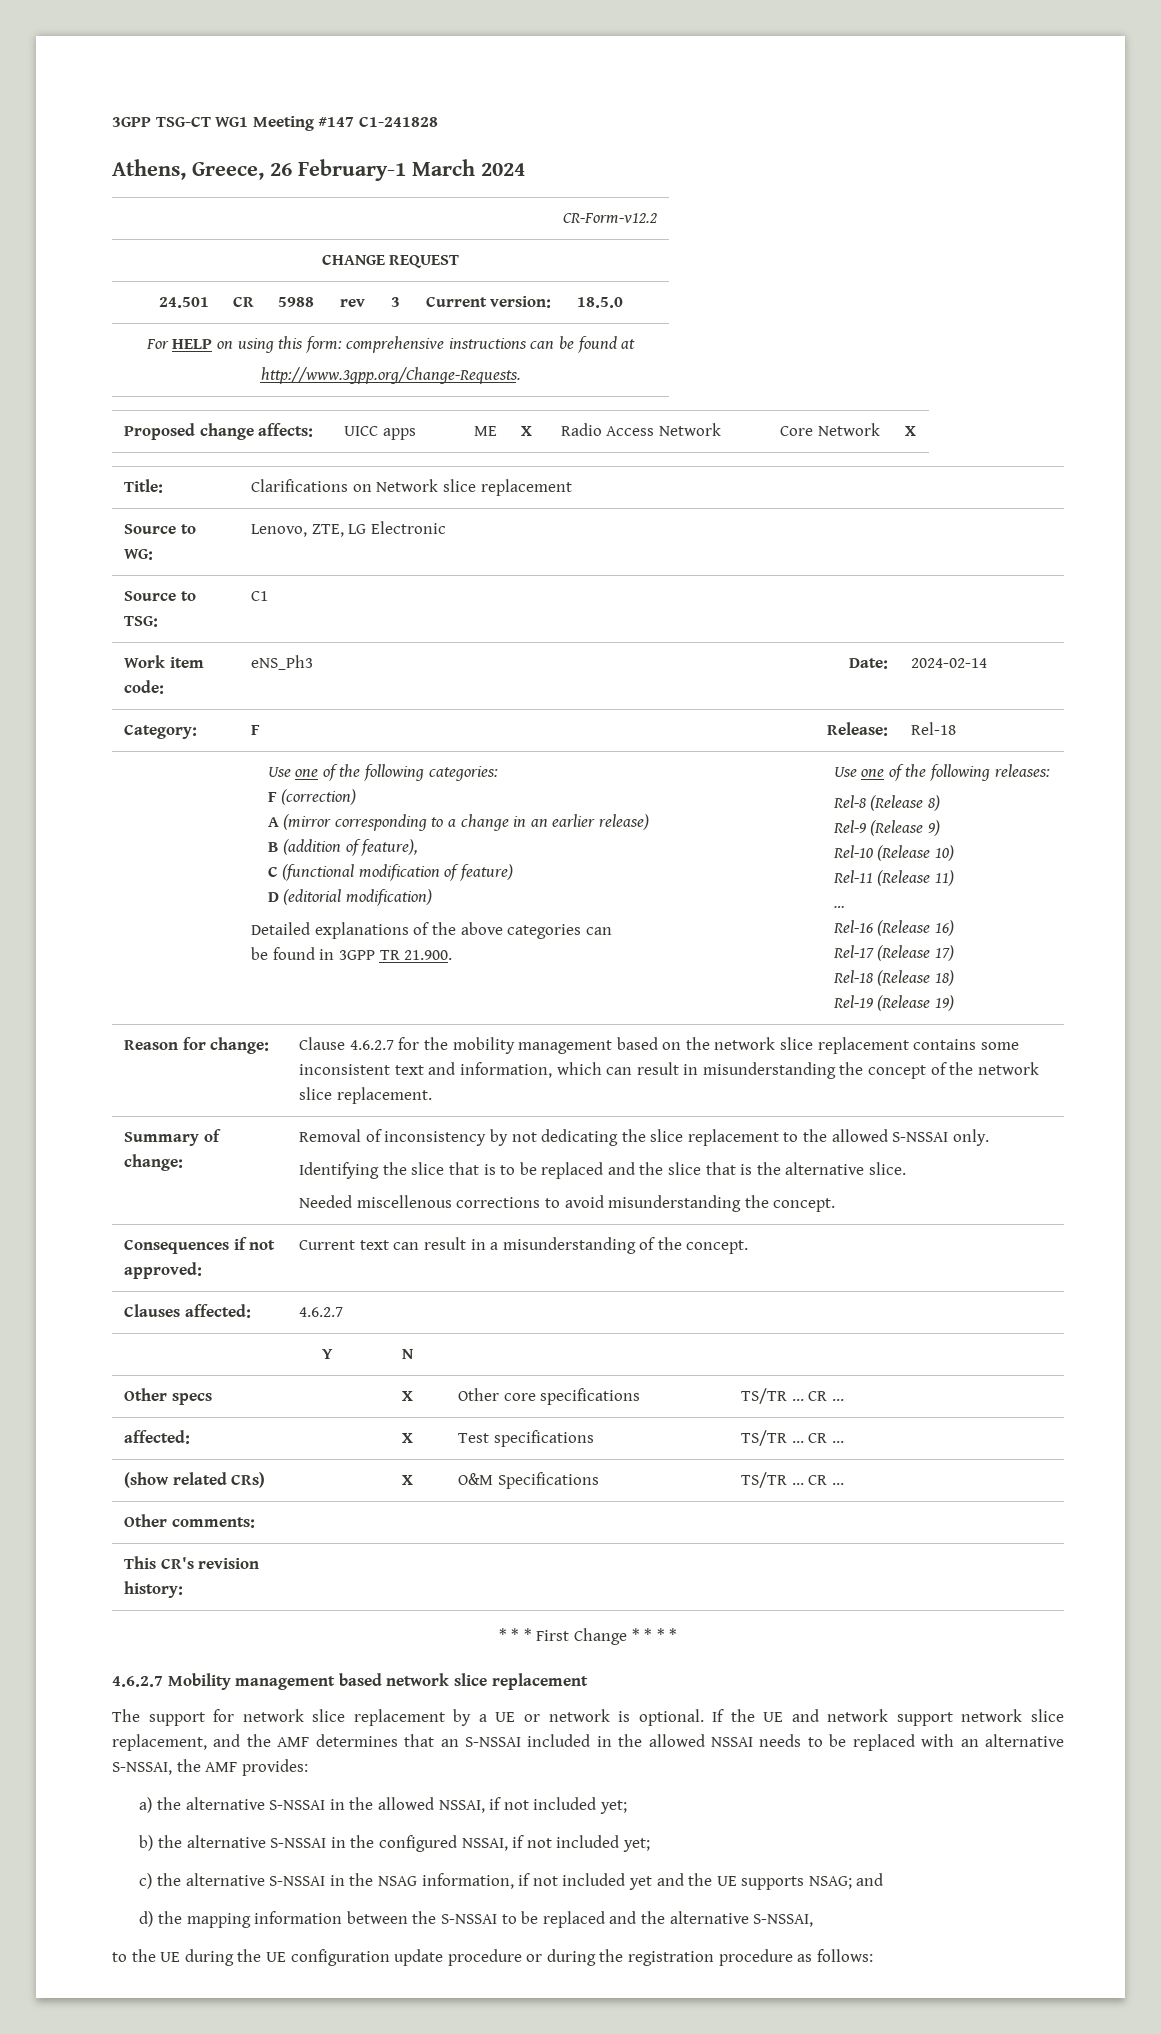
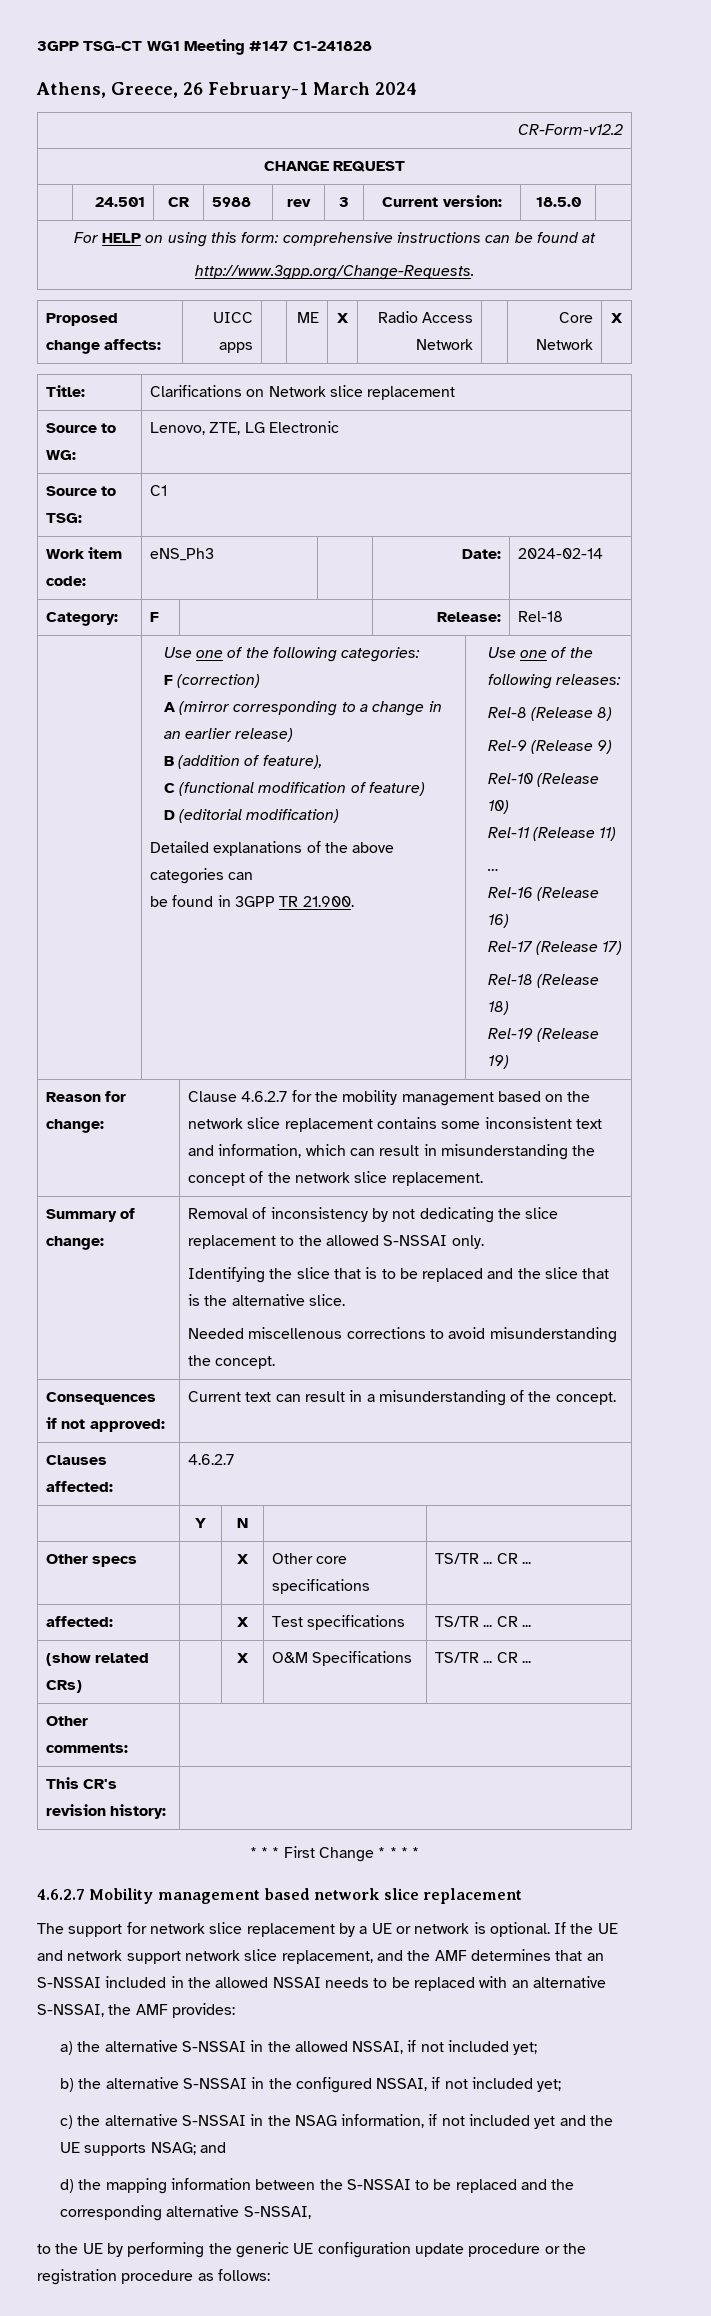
- d) the mapping information between the S-NSSAI to be replaced and the alternative S-NSSAI,
+ d) the mapping information between the S-NSSAI to be replaced and the corresponding alternative S-NSSAI,
- to the UE during the UE configuration update procedure or during the registration procedure as follows:
+ to the UE by performing the generic UE configuration update procedure or the registration procedure as follows:

